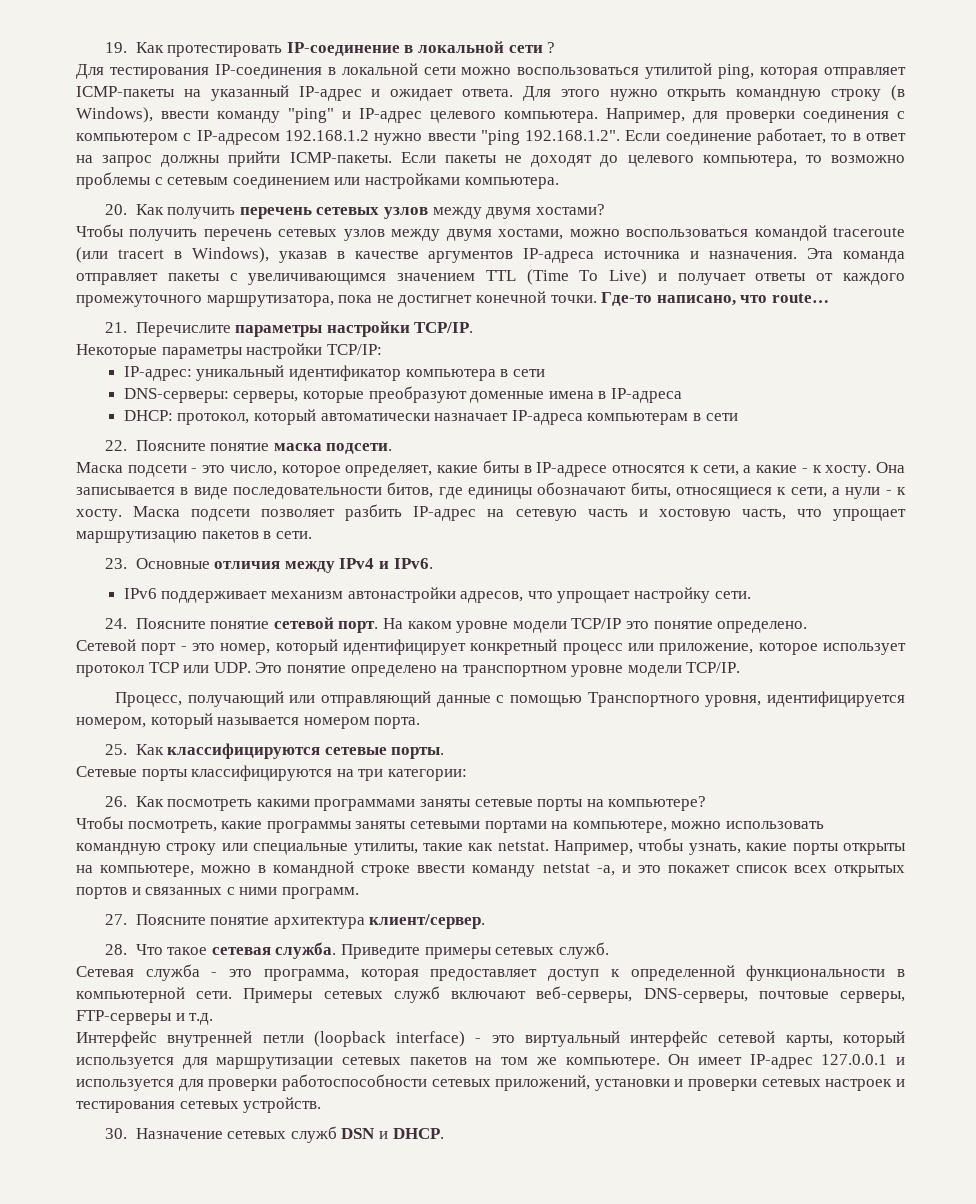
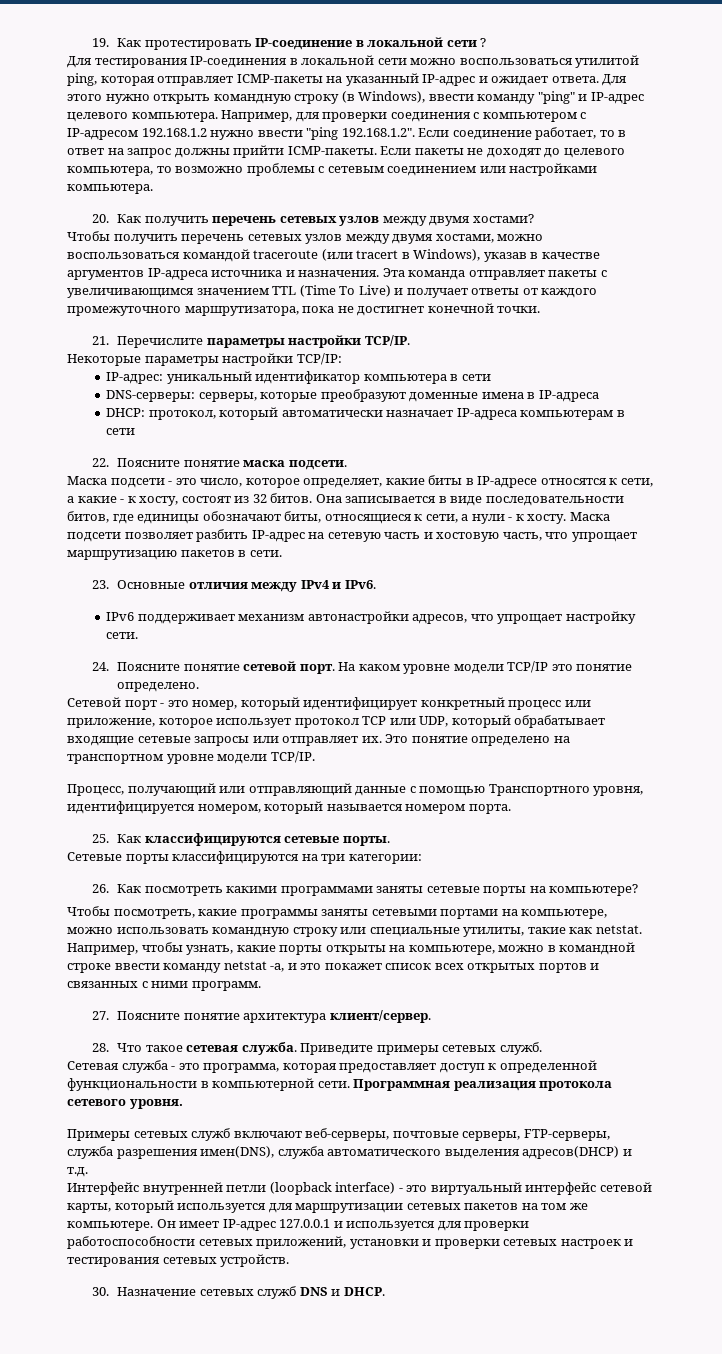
- Где-то написано, что route…
- Маска подсети - это число, которое определяет, какие биты в IP-адресе относятся к сети, а какие - к хосту.
+ Маска подсети - это число, которое определяет, какие биты в IP-адресе относятся к сети, а какие - к хосту, состоят из 32 битов.
- Сетевой порт - это номер, который идентифицирует конкретный процесс или приложение, которое использует протокол TCP или UDP. Это понятие определено на транспортном уровне модели TCP/IP.
+ Сетевой порт - это номер, который идентифицирует конкретный процесс или приложение, которое использует протокол TCP или UDP, который обрабатывает входящие сетевые запросы или отправляет их. Это понятие определено на транспортном уровне модели TCP/IP.
- Сетевая служба - это программа, которая предоставляет доступ к определенной функциональности в компьютерной сети. Примеры сетевых служб включают веб-серверы, DNS-серверы, почтовые серверы, FTP-серверы и т.д.
+ Сетевая служба - это программа, которая предоставляет доступ к определенной функциональности в компьютерной сети. Программная реализация протокола сетевого уровня.
+ Примеры сетевых служб включают веб-серверы, почтовые серверы, FTP-серверы, служба разрешения имен(DNS), служба автоматического выделения адресов(DHCP) и т.д.
- 30. Назначение сетевых служб DSN и DHCP.
+ 30. Назначение сетевых служб DNS и DHCP.

